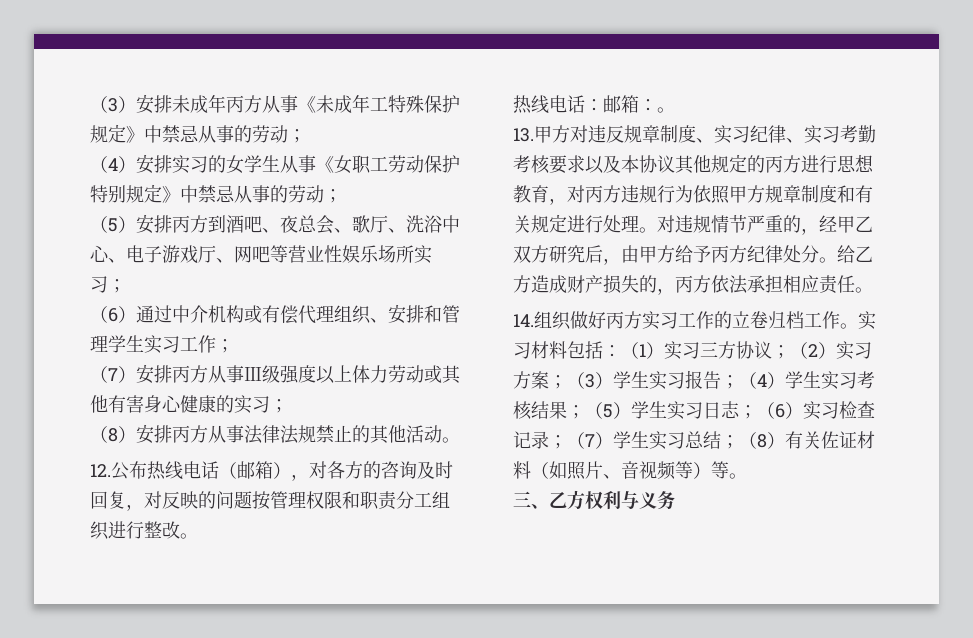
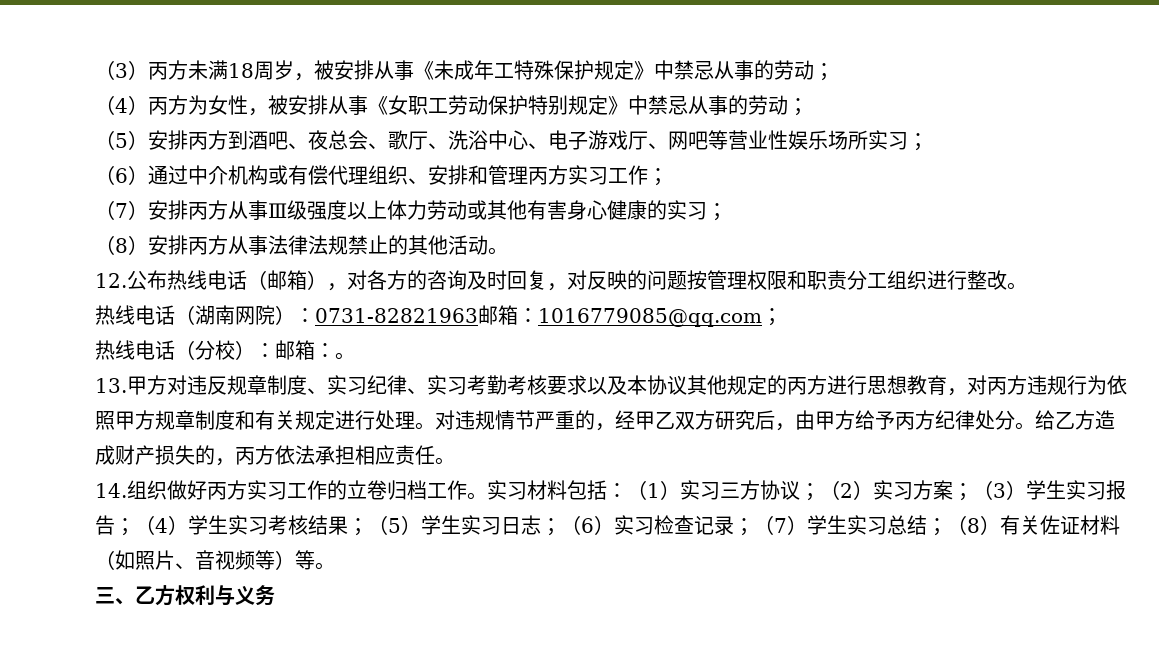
- （3）安排未成年丙方从事《未成年工特殊保护规定》中禁忌从事的劳动；
+ （3）丙方未满18周岁，被安排从事《未成年工特殊保护规定》中禁忌从事的劳动；
- （4）安排实习的女学生从事《女职工劳动保护特别规定》中禁忌从事的劳动；
+ （4）丙方为女性，被安排从事《女职工劳动保护特别规定》中禁忌从事的劳动；
- （6）通过中介机构或有偿代理组织、安排和管理学生实习工作；
+ （6）通过中介机构或有偿代理组织、安排和管理丙方实习工作；
- 热线电话：邮箱：。
+ 热线电话（湖南网院）：0731-82821963邮箱：1016779085@qq.com；
+ 热线电话（分校）：邮箱：。

